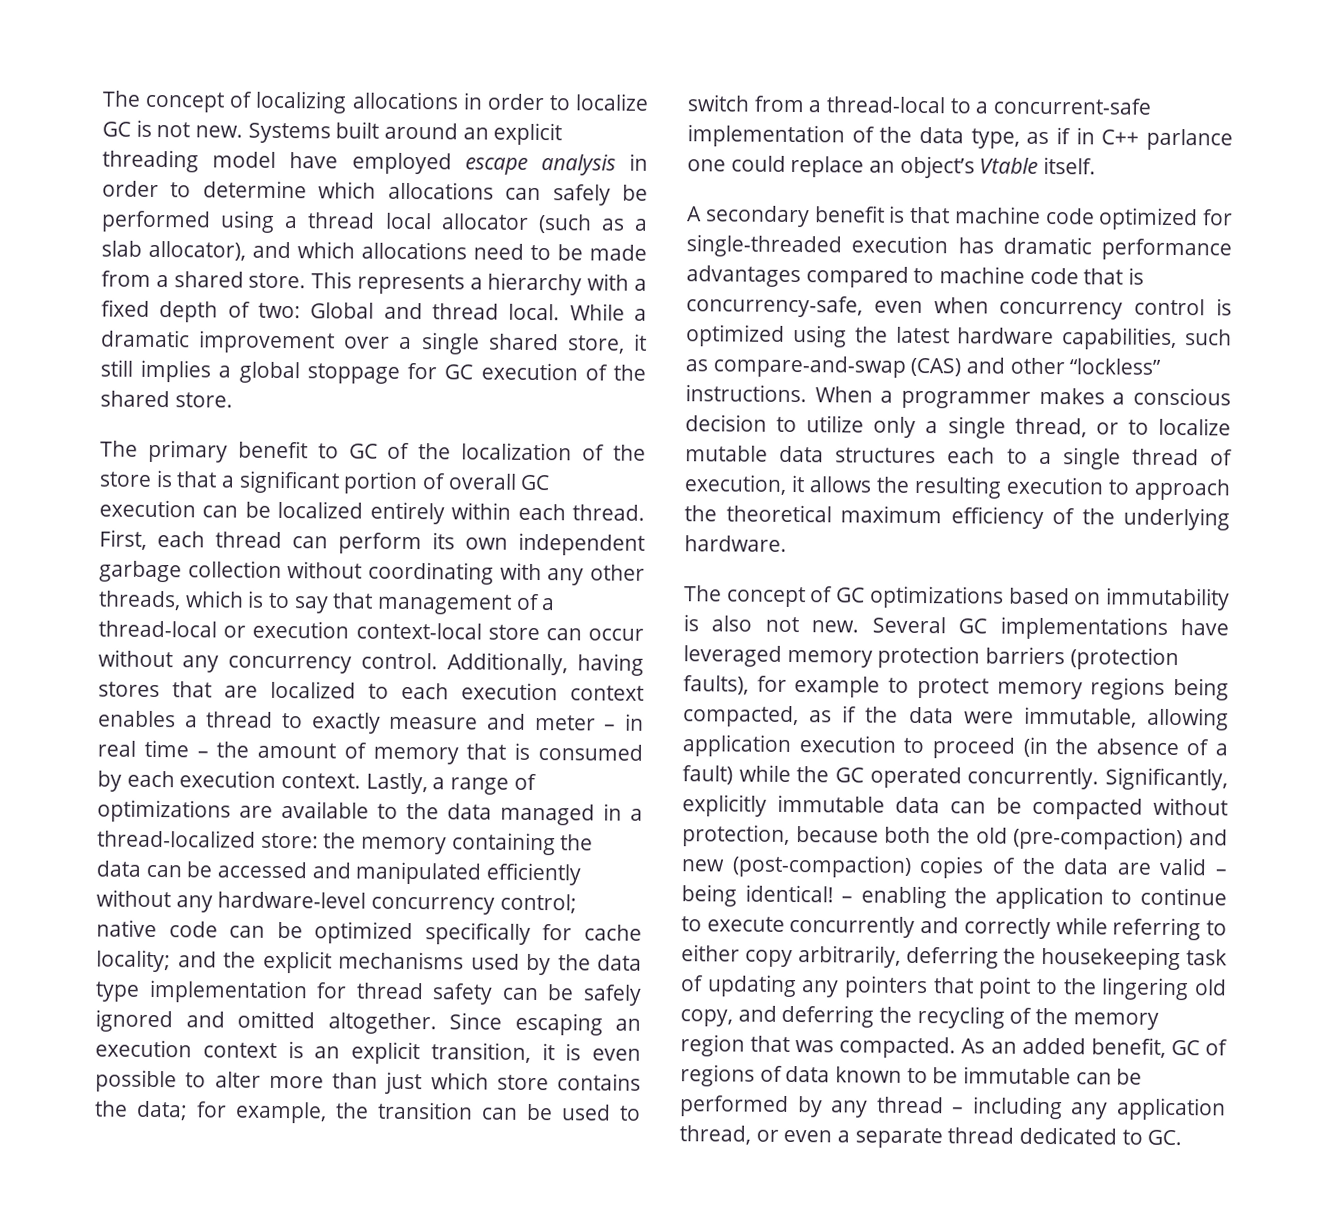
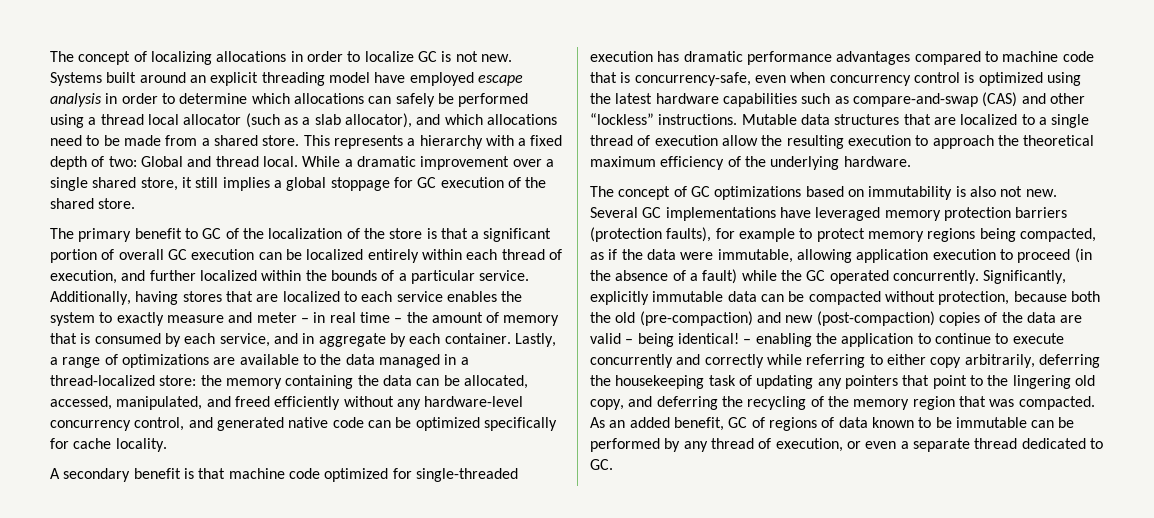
- The primary benefit to GC of the localization of the store is that a significant portion of overall GC execution can be localized entirely within each thread. First, each thread can perform its own independent garbage collection without coordinating with any other threads, which is to say that management of a thread-local or execution context-local store can occur without any concurrency control.
+ The primary benefit to GC of the localization of the store is that a significant portion of overall GC execution can be localized entirely within each thread of execution, and further localized within the bounds of a particular service.
- Additionally, having stores that are localized to each execution context enables a thread to exactly measure and meter – in real time – the amount of memory that is consumed by each execution context.
+ Additionally, having stores that are localized to each service enables the system to exactly measure and meter – in real time – the amount of memory that is consumed by each service, and in aggregate by each container.
- Lastly, a range of optimizations are available to the data managed in a thread-localized store: the memory containing the data can be accessed and manipulated efficiently without any hardware-level concurrency control; native code can be optimized specifically for cache locality; and the explicit mechanisms used by the data type implementation for thread safety can be safely ignored and omitted altogether. Since escaping an execution context is an explicit transition, it is even possible to alter more than just which store contains the data; for example, the transition can be used to switch from a thread-local to a concurrent-safe implementation of the data type, as if in C++ parlance one could replace an object’s Vtable itself.
+ Lastly, a range of optimizations are available to the data managed in a thread-localized store: the memory containing the data can be allocated, accessed, manipulated, and freed efficiently without any hardware-level concurrency control, and generated native code can be optimized specifically for cache locality.
- A secondary benefit is that machine code optimized for single-threaded execution has dramatic performance advantages compared to machine code that is concurrency-safe, even when concurrency control is optimized using the latest hardware capabilities, such as compare-and-swap (CAS) and other “lockless” instructions.
+ A secondary benefit is that machine code optimized for single-threaded execution has dramatic performance advantages compared to machine code that is concurrency-safe, even when concurrency control is optimized using the latest hardware capabilities such as compare-and-swap (CAS) and other “lockless” instructions.
- When a programmer makes a conscious decision to utilize only a single thread, or to localize mutable data structures each to a single thread of execution, it allows the resulting execution to approach the theoretical maximum efficiency of the underlying hardware.
+ Mutable data structures that are localized to a single thread of execution allow the resulting execution to approach the theoretical maximum efficiency of the underlying hardware.
- As an added benefit, GC of regions of data known to be immutable can be performed by any thread – including any application thread, or even a separate thread dedicated to GC.
+ As an added benefit, GC of regions of data known to be immutable can be performed by any thread of execution, or even a separate thread dedicated to GC.

